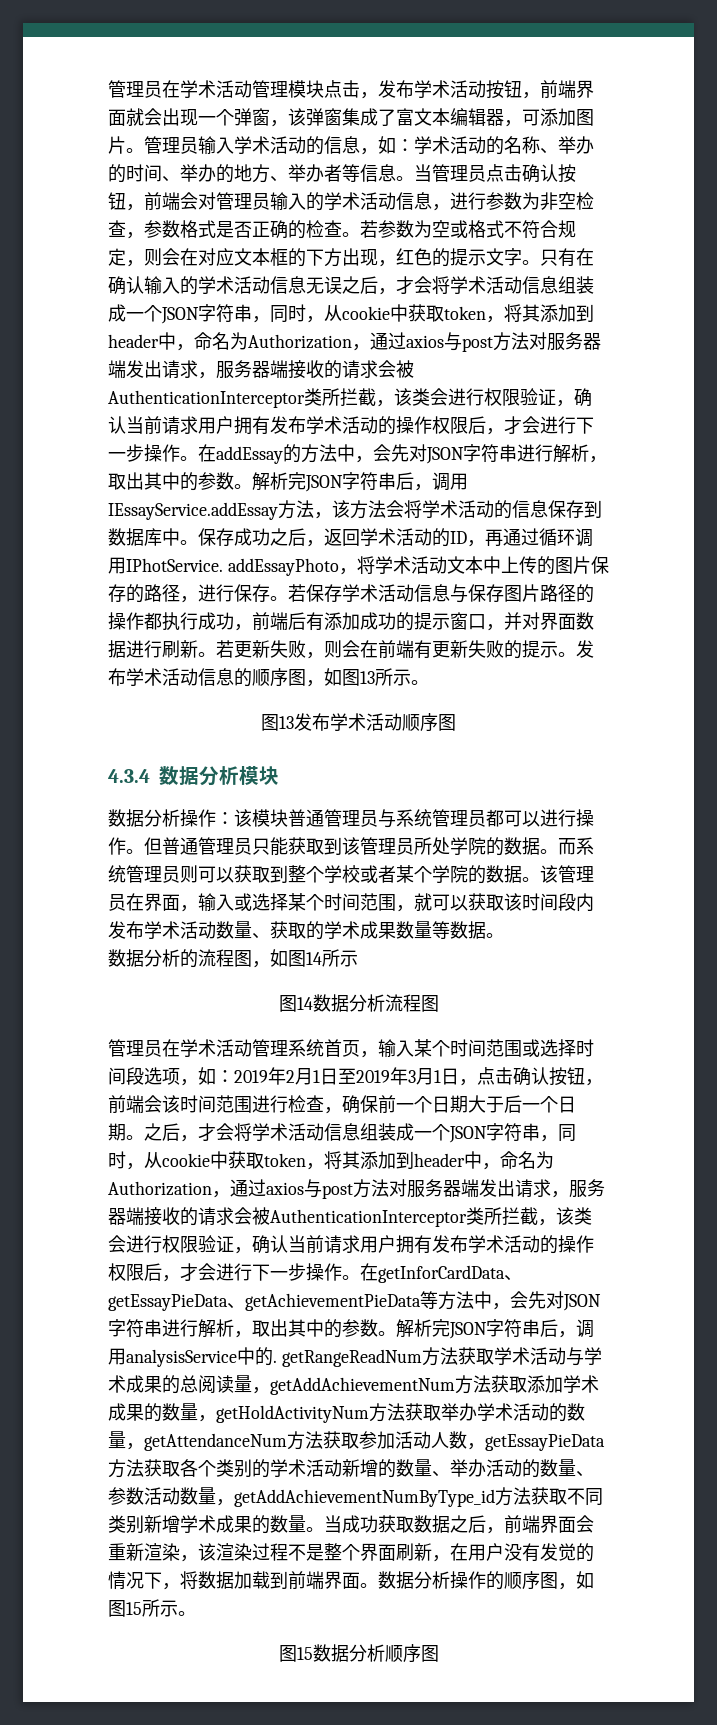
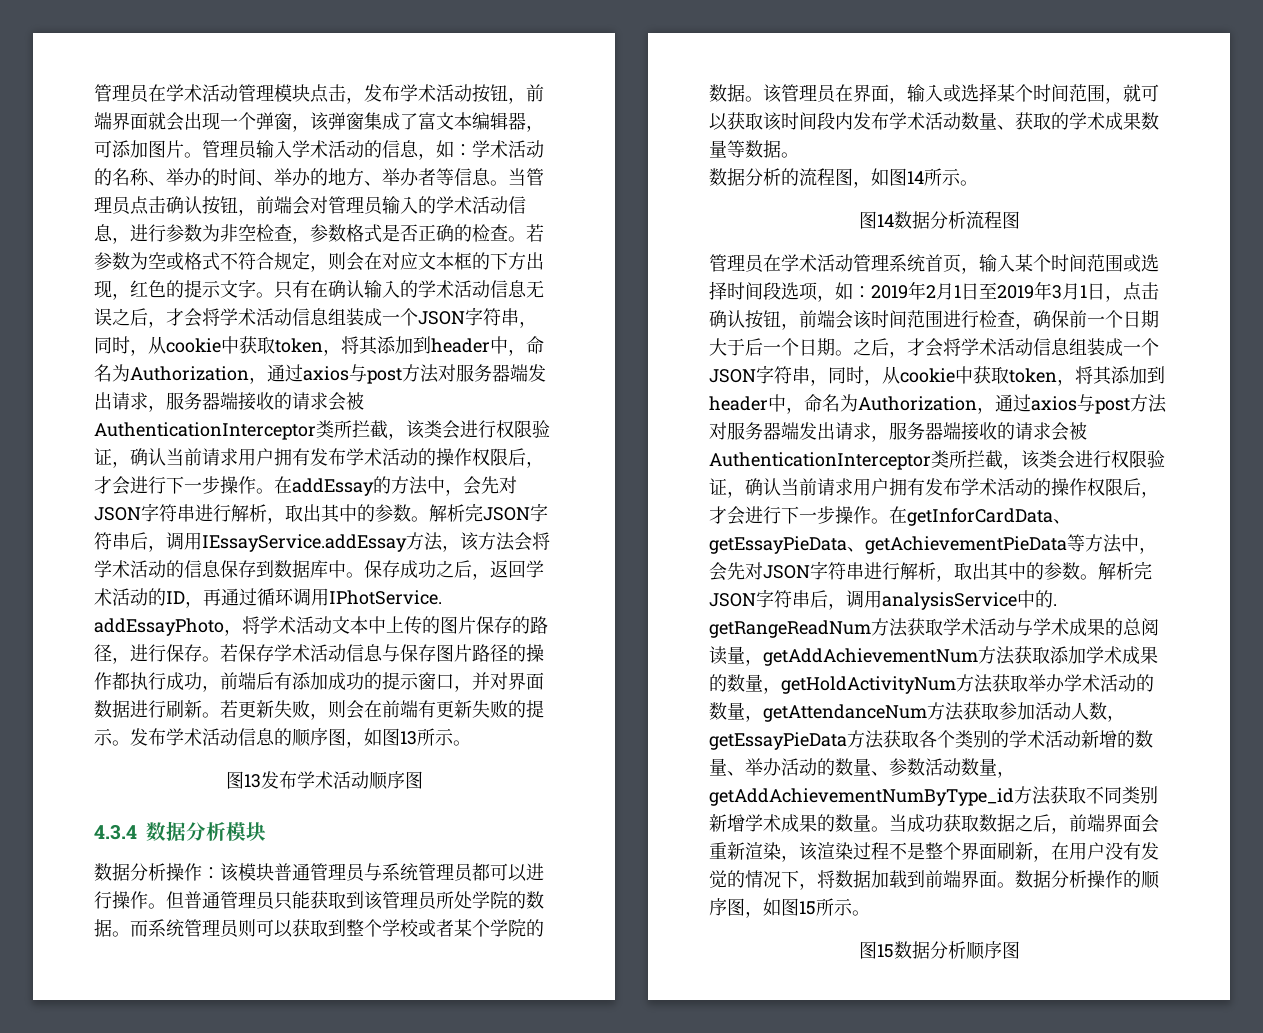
- 数据分析的流程图，如图14所示
+ 数据分析的流程图，如图14所示。

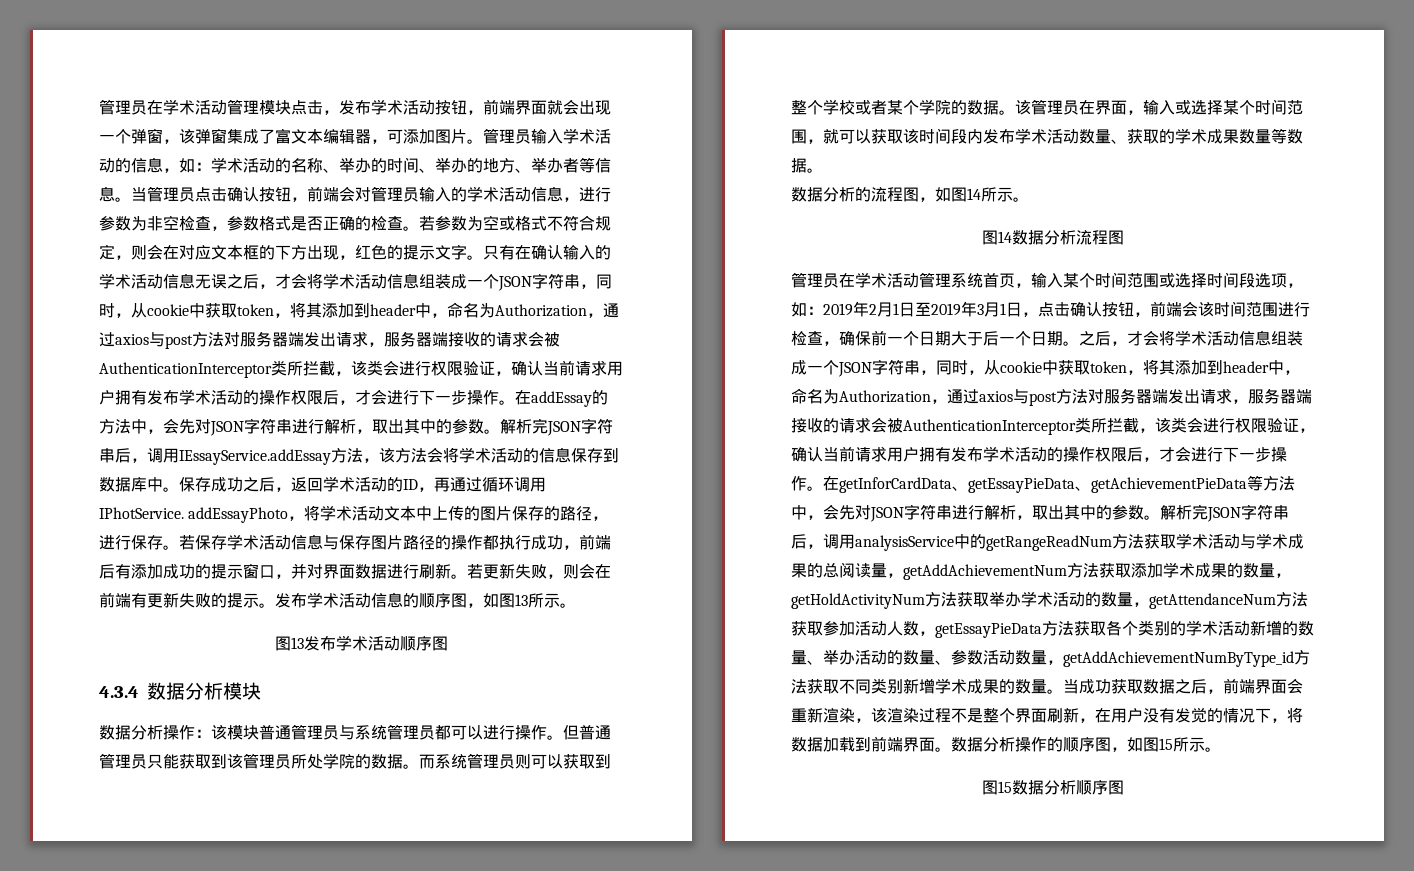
- 解析完JSON字符串后，调用analysisService中的. getRangeReadNum方法获取学术活动与学术成果的总阅读量，getAddAchievementNum方法获取添加学术成果的数量，getHoldActivityNum方法获取举办学术活动的数量，getAttendanceNum方法获取参加活动人数，getEssayPieData方法获取各个类别的学术活动新增的数量、举办活动的数量、参数活动数量，getAddAchievementNumByType_id方法获取不同类别新增学术成果的数量。
+ 解析完JSON字符串后，调用analysisService中的getRangeReadNum方法获取学术活动与学术成果的总阅读量，getAddAchievementNum方法获取添加学术成果的数量，getHoldActivityNum方法获取举办学术活动的数量，getAttendanceNum方法获取参加活动人数，getEssayPieData方法获取各个类别的学术活动新增的数量、举办活动的数量、参数活动数量，getAddAchievementNumByType_id方法获取不同类别新增学术成果的数量。

